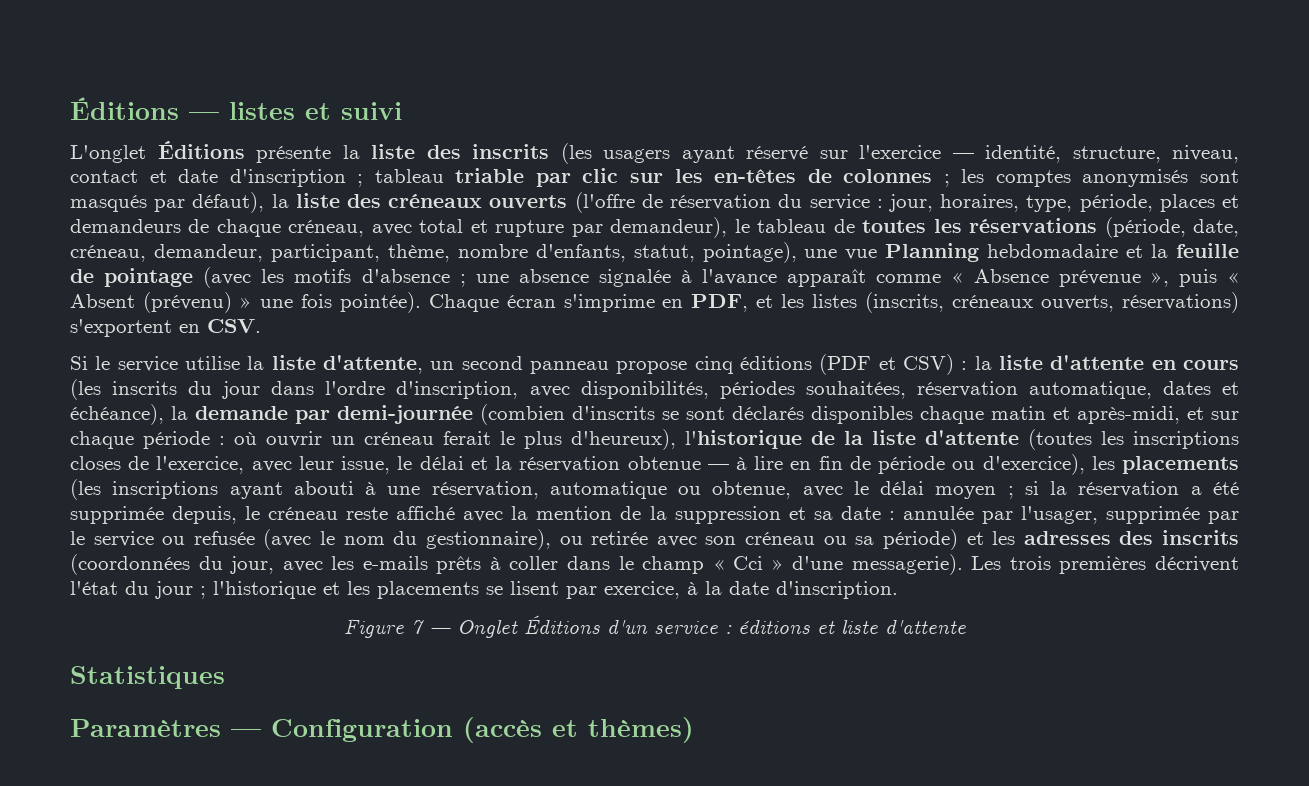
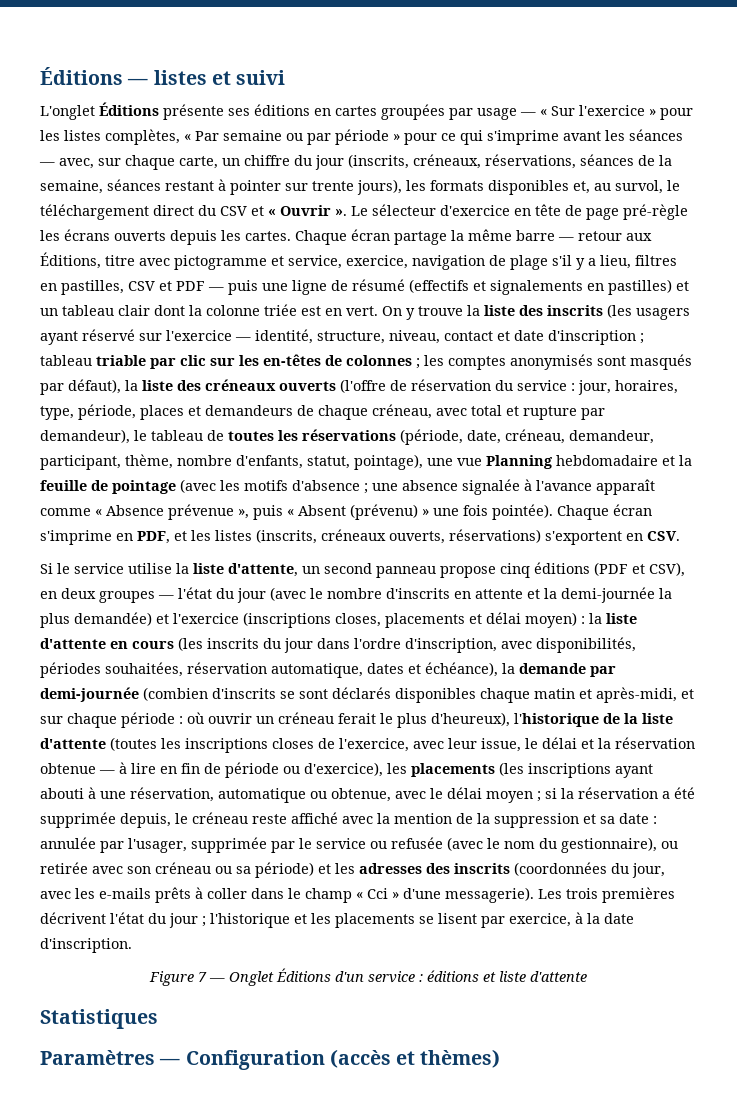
- L'onglet Éditions présente la liste des inscrits (les usagers ayant réservé sur l'exercice — identité, structure, niveau, contact et date d'inscription ;
+ L'onglet Éditions présente ses éditions en cartes groupées par usage — « Sur l'exercice » pour les listes complètes, « Par semaine ou par période » pour ce qui s'imprime avant les séances — avec, sur chaque carte, un chiffre du jour (inscrits, créneaux, réservations, séances de la semaine, séances restant à pointer sur trente jours), les formats disponibles et, au survol, le téléchargement direct du CSV et « Ouvrir ». Le sélecteur d'exercice en tête de page pré-règle les écrans ouverts depuis les cartes. Chaque écran partage la même barre — retour aux Éditions, titre avec pictogramme et service, exercice, navigation de plage s'il y a lieu, filtres en pastilles, CSV et PDF — puis une ligne de résumé (effectifs et signalements en pastilles) et un tableau clair dont la colonne triée est en vert. On y trouve la liste des inscrits (les usagers ayant réservé sur l'exercice — identité, structure, niveau, contact et date d'inscription ;
- Si le service utilise la liste d'attente, un second panneau propose cinq éditions (PDF et CSV) :
+ Si le service utilise la liste d'attente, un second panneau propose cinq éditions (PDF et CSV), en deux groupes — l'état du jour (avec le nombre d'inscrits en attente et la demi-journée la plus demandée) et l'exercice (inscriptions closes, placements et délai moyen) :

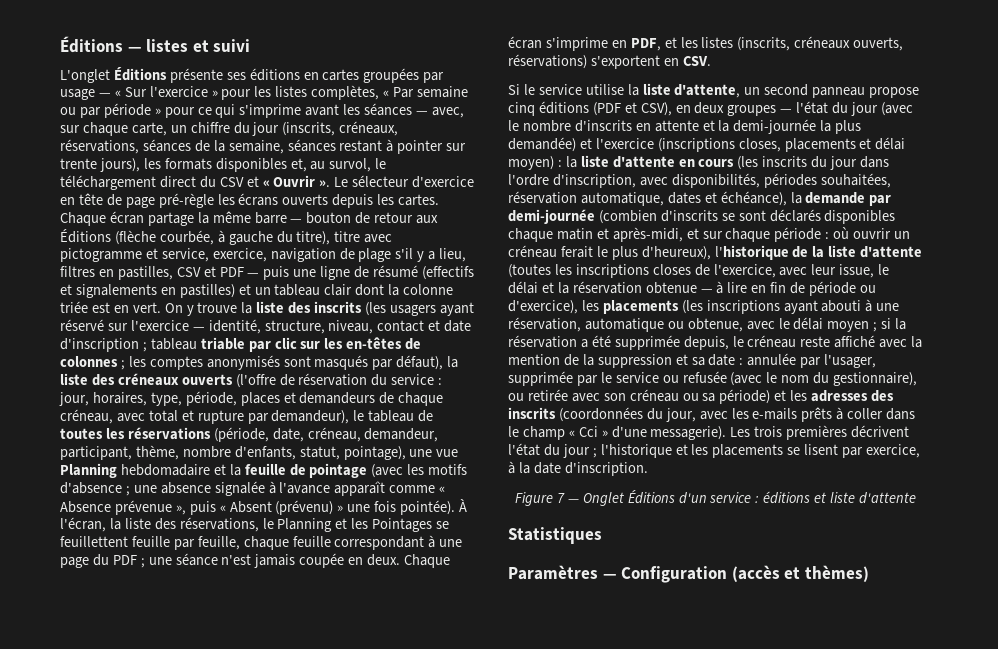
- Chaque écran partage la même barre — retour aux Éditions, titre avec pictogramme et service, exercice, navigation de plage s'il y a lieu, filtres en pastilles, CSV et PDF — puis une ligne de résumé (effectifs et signalements en pastilles) et un tableau clair dont la colonne triée est en vert.
+ Chaque écran partage la même barre — bouton de retour aux Éditions (flèche courbée, à gauche du titre), titre avec pictogramme et service, exercice, navigation de plage s'il y a lieu, filtres en pastilles, CSV et PDF — puis une ligne de résumé (effectifs et signalements en pastilles) et un tableau clair dont la colonne triée est en vert.
+ À l'écran, la liste des réservations, le Planning et les Pointages se feuillettent feuille par feuille, chaque feuille correspondant à une page du PDF ; une séance n'est jamais coupée en deux.

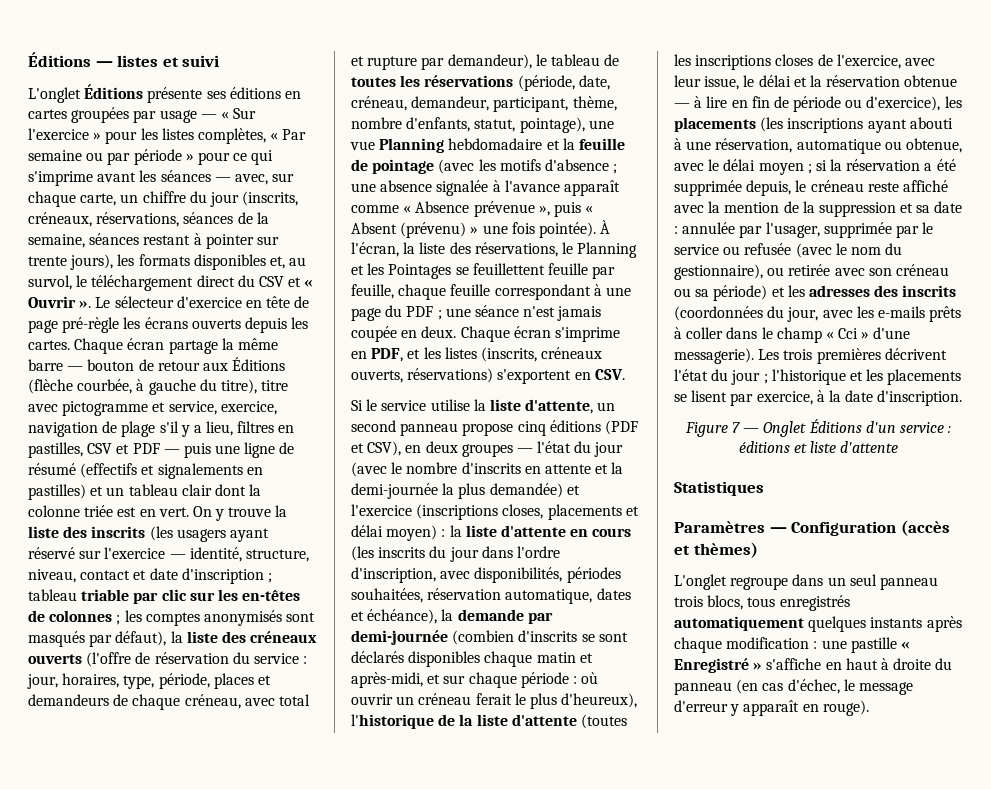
+ L'onglet regroupe dans un seul panneau trois blocs, tous enregistrés automatiquement quelques instants après chaque modification : une pastille « Enregistré » s'affiche en haut à droite du panneau (en cas d'échec, le message d'erreur y apparaît en rouge).

